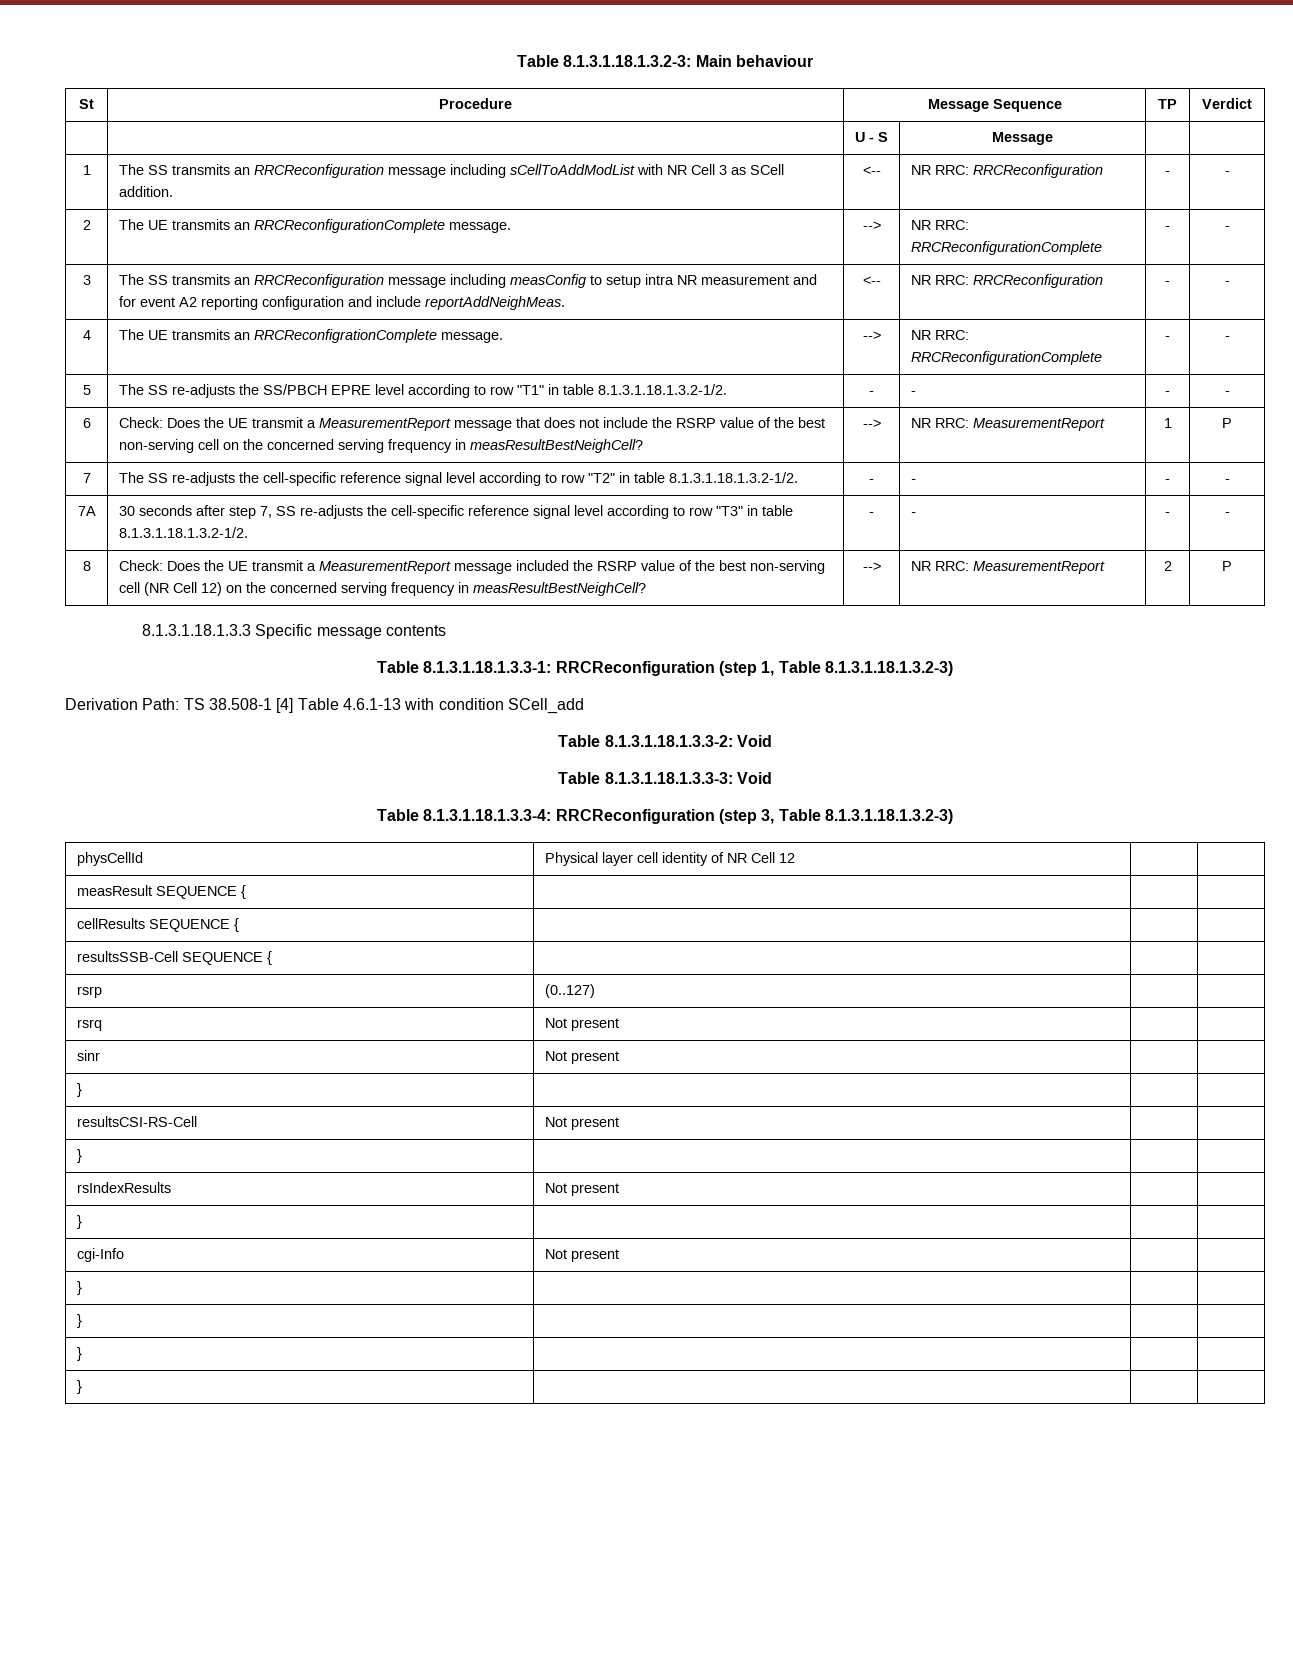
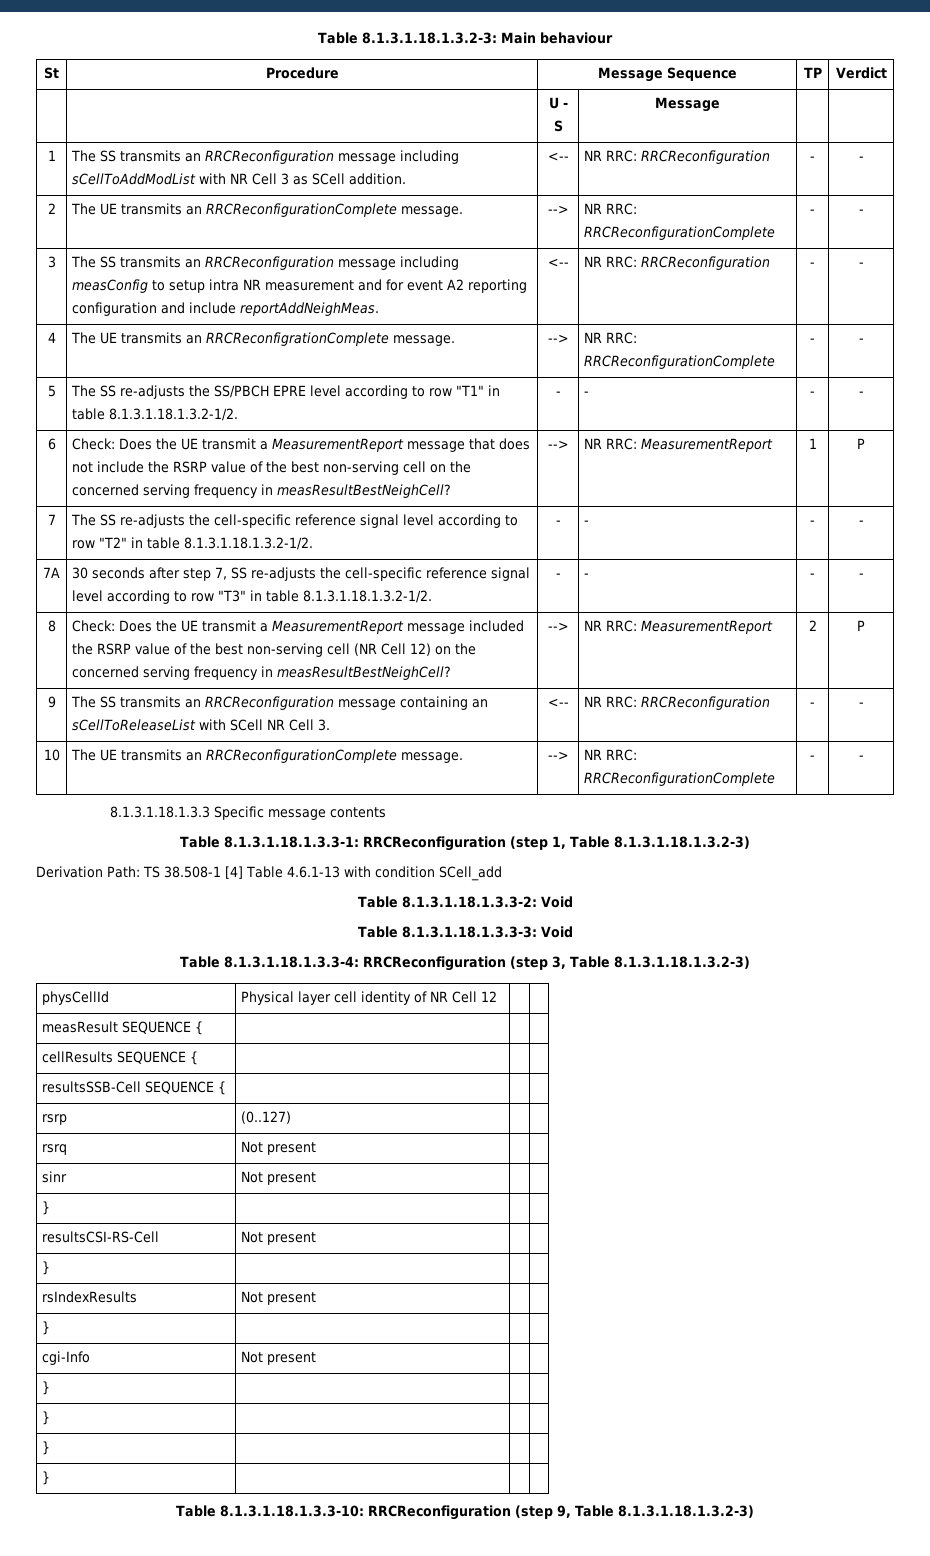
+ 9 | The SS transmits an RRCReconfiguration message containing an sCellToReleaseList with SCell NR Cell 3. | <-- | NR RRC: RRCReconfiguration | - | -
+ 10 | The UE transmits an RRCReconfigurationComplete message. | --> | NR RRC: RRCReconfigurationComplete | - | -
+ Table 8.1.3.1.18.1.3.3-10: RRCReconfiguration (step 9, Table 8.1.3.1.18.1.3.2-3)

